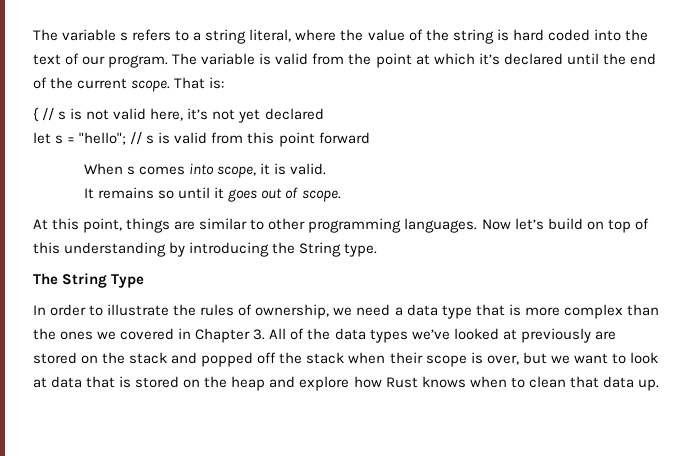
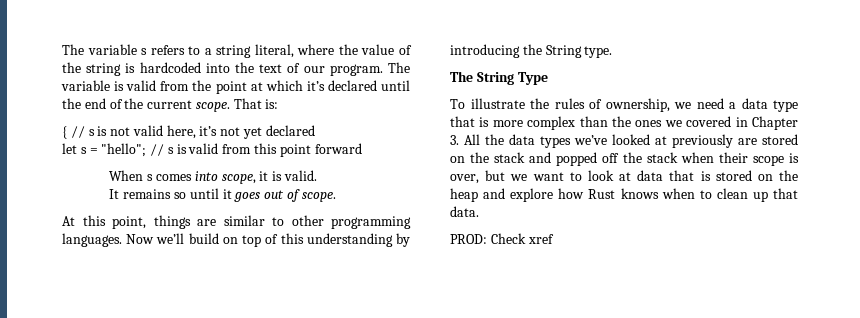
- The variable s refers to a string literal, where the value of the string is hard coded into the text of our program.
+ The variable s refers to a string literal, where the value of the string is hardcoded into the text of our program.
- Now let’s build on top of this understanding by introducing the String type.
+ Now we’ll build on top of this understanding by introducing the String type.
- In order to illustrate the rules of ownership, we need a data type that is more complex than the ones we covered in Chapter 3. All of the data types we’ve looked at previously are stored on the stack and popped off the stack when their scope is over, but we want to look at data that is stored on the heap and explore how Rust knows when to clean that data up.
+ To illustrate the rules of ownership, we need a data type that is more complex than the ones we covered in Chapter 3. All the data types we’ve looked at previously are stored on the stack and popped off the stack when their scope is over, but we want to look at data that is stored on the heap and explore how Rust knows when to clean up that data.
+ PROD: Check xref

